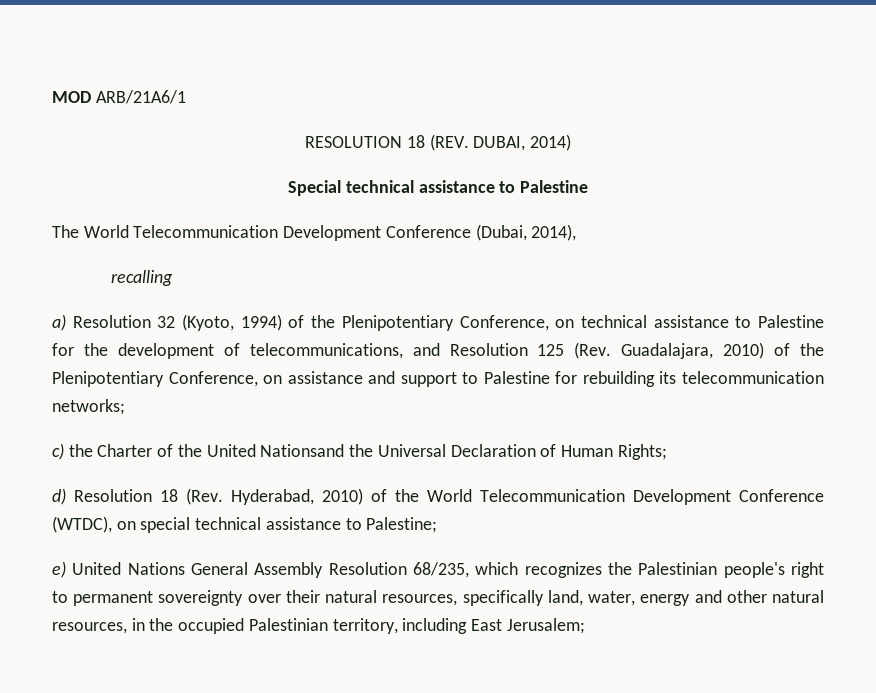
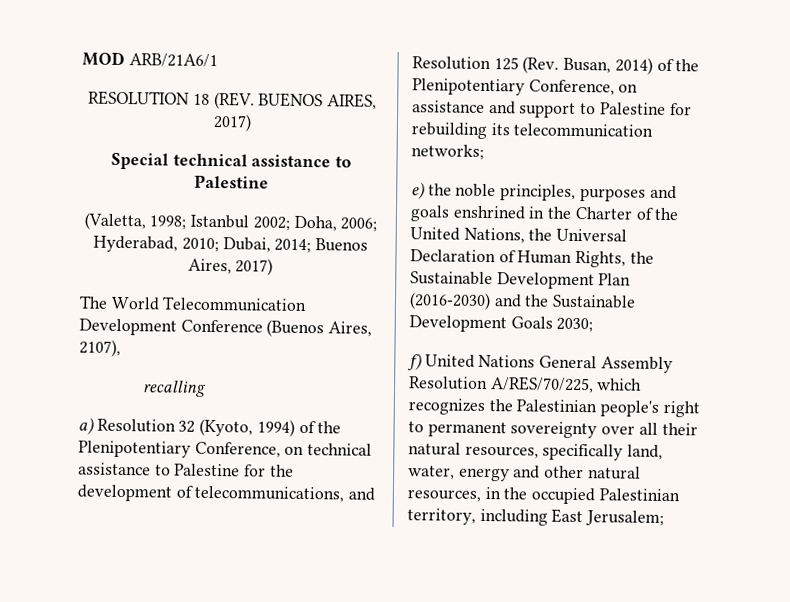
- RESOLUTION 18 (REV. DUBAI, 2014)
+ RESOLUTION 18 (REV. BUENOS AIRES, 2017)
+ (Valetta, 1998; Istanbul 2002; Doha, 2006; Hyderabad, 2010; Dubai, 2014; Buenos Aires, 2017)
- The World Telecommunication Development Conference (Dubai, 2014),
+ The World Telecommunication Development Conference (Buenos Aires, 2107),
- a) Resolution 32 (Kyoto, 1994) of the Plenipotentiary Conference, on technical assistance to Palestine for the development of telecommunications, and Resolution 125 (Rev. Guadalajara, 2010) of the Plenipotentiary Conference, on assistance and support to Palestine for rebuilding its telecommunication networks;
+ a) Resolution 32 (Kyoto, 1994) of the Plenipotentiary Conference, on technical assistance to Palestine for the development of telecommunications, and Resolution 125 (Rev. Busan, 2014) of the Plenipotentiary Conference, on assistance and support to Palestine for rebuilding its telecommunication networks;
- c) the Charter of the United Nationsand the Universal Declaration of Human Rights;
- d) Resolution 18 (Rev. Hyderabad, 2010) of the World Telecommunication Development Conference (WTDC), on special technical assistance to Palestine;
- e) United Nations General Assembly Resolution 68/235, which recognizes the Palestinian people's right to permanent sovereignty over their natural resources, specifically land, water, energy and other natural resources, in the occupied Palestinian territory, including East Jerusalem;
+ e) the noble principles, purposes and goals enshrined in the Charter of the United Nations, the Universal Declaration of Human Rights, the Sustainable Development Plan (2016-2030) and the Sustainable Development Goals 2030;
+ f) United Nations General Assembly Resolution A/RES/70/225, which recognizes the Palestinian people's right to permanent sovereignty over all their natural resources, specifically land, water, energy and other natural resources, in the occupied Palestinian territory, including East Jerusalem;

